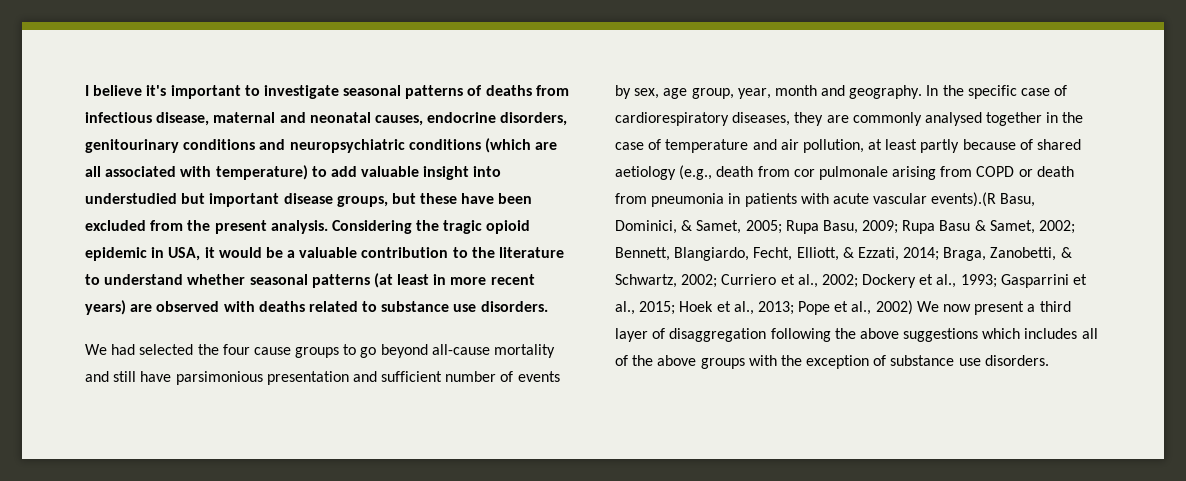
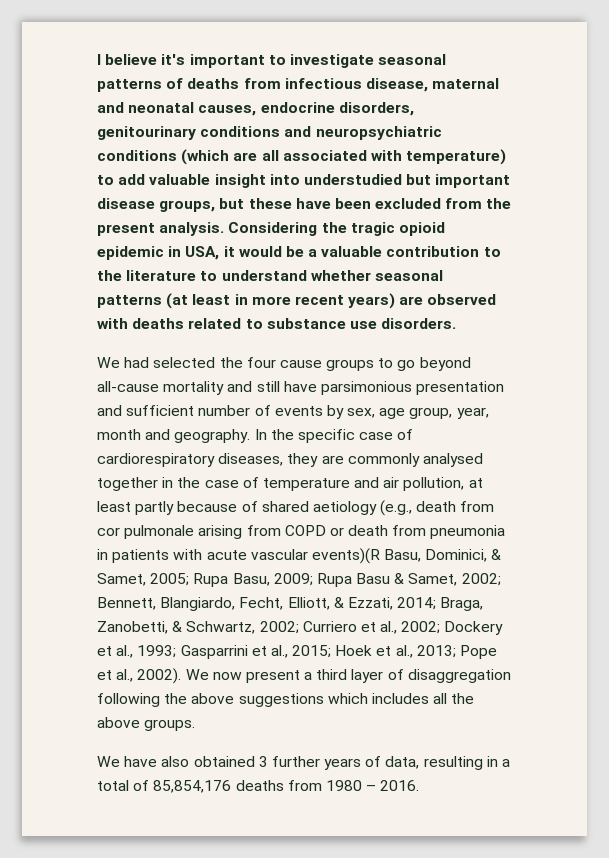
- In the specific case of cardiorespiratory diseases, they are commonly analysed together in the case of temperature and air pollution, at least partly because of shared aetiology (e.g., death from cor pulmonale arising from COPD or death from pneumonia in patients with acute vascular events).(R Basu, Dominici, & Samet, 2005;
+ In the specific case of cardiorespiratory diseases, they are commonly analysed together in the case of temperature and air pollution, at least partly because of shared aetiology (e.g., death from cor pulmonale arising from COPD or death from pneumonia in patients with acute vascular events)(R Basu, Dominici, & Samet, 2005;
- Pope et al., 2002) We now present a third layer of disaggregation following the above suggestions which includes all of the above groups with the exception of substance use disorders.
+ Pope et al., 2002). We now present a third layer of disaggregation following the above suggestions which includes all the above groups.
+ We have also obtained 3 further years of data, resulting in a total of 85,854,176 deaths from 1980 – 2016.

